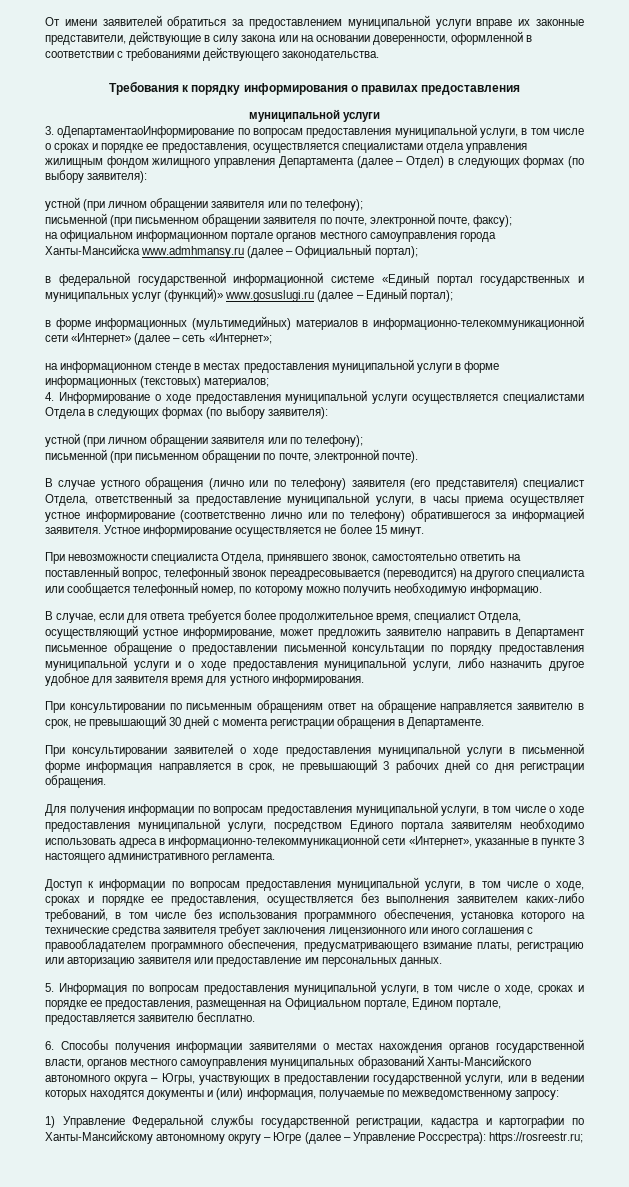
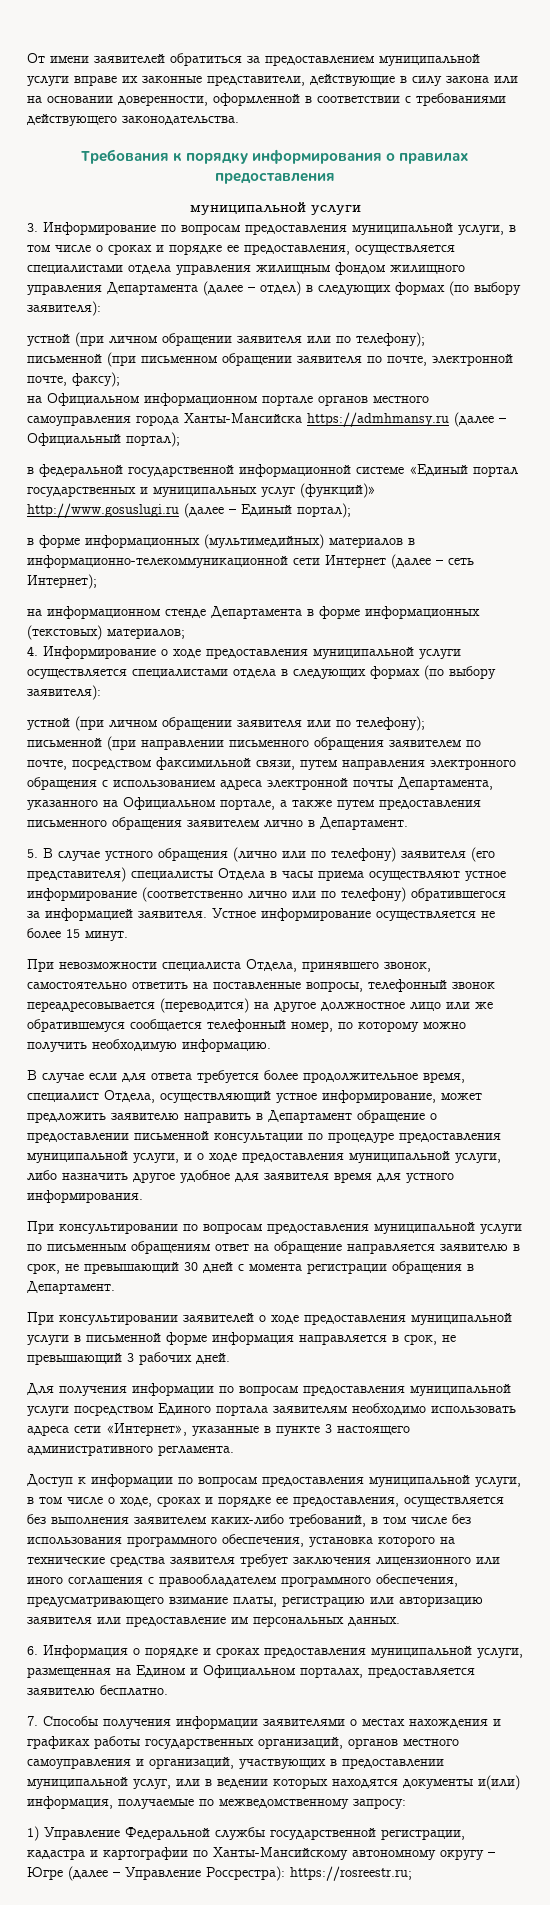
- 3. оДепартаментаоИнформирование по вопросам предоставления муниципальной услуги, в том числе о сроках и порядке ее предоставления, осуществляется специалистами отдела управления жилищным фондом жилищного управления Департамента (далее – Отдел) в следующих формах (по выбору заявителя):
+ 3. Информирование по вопросам предоставления муниципальной услуги, в том числе о сроках и порядке ее предоставления, осуществляется специалистами отдела управления жилищным фондом жилищного управления Департамента (далее – отдел) в следующих формах (по выбору заявителя):
- на официальном информационном портале органов местного самоуправления города Ханты-Мансийска www.admhmansy.ru (далее – Официальный портал);
+ на Официальном информационном портале органов местного самоуправления города Ханты-Мансийска https://admhmansy.ru (далее – Официальный портал);
- в федеральной государственной информационной системе «Единый портал государственных и муниципальных услуг (функций)» www.gosuslugi.ru (далее – Единый портал);
+ в федеральной государственной информационной системе «Единый портал государственных и муниципальных услуг (функций)» http://www.gosuslugi.ru (далее – Единый портал);
- в форме информационных (мультимедийных) материалов в информационно-телекоммуникационной сети «Интернет» (далее – сеть «Интернет»;
+ в форме информационных (мультимедийных) материалов в информационно-телекоммуникационной сети Интернет (далее – сеть Интернет);
- на информационном стенде в местах предоставления муниципальной услуги в форме информационных (текстовых) материалов;
+ на информационном стенде Департамента в форме информационных (текстовых) материалов;
- 4. Информирование о ходе предоставления муниципальной услуги осуществляется специалистами Отдела в следующих формах (по выбору заявителя):
+ 4. Информирование о ходе предоставления муниципальной услуги осуществляется специалистами отдела в следующих формах (по выбору заявителя):
- письменной (при письменном обращении по почте, электронной почте).
- В случае устного обращения (лично или по телефону) заявителя (его представителя) специалист Отдела, ответственный за предоставление муниципальной услуги, в часы приема осуществляет устное информирование (соответственно лично или по телефону) обратившегося за информацией заявителя.
+ письменной (при направлении письменного обращения заявителем по почте, посредством факсимильной связи, путем направления электронного обращения с использованием адреса электронной почты Департамента, указанного на Официальном портале, а также путем предоставления письменного обращения заявителем лично в Департамент.
+ 5. В случае устного обращения (лично или по телефону) заявителя (его представителя) специалисты Отдела в часы приема осуществляют устное информирование (соответственно лично или по телефону) обратившегося за информацией заявителя.
- При невозможности специалиста Отдела, принявшего звонок, самостоятельно ответить на поставленный вопрос, телефонный звонок переадресовывается (переводится) на другого специалиста или сообщается телефонный номер, по которому можно получить необходимую информацию.
+ При невозможности специалиста Отдела, принявшего звонок, самостоятельно ответить на поставленные вопросы, телефонный звонок переадресовывается (переводится) на другое должностное лицо или же обратившемуся сообщается телефонный номер, по которому можно получить необходимую информацию.
- В случае, если для ответа требуется более продолжительное время, специалист Отдела, осуществляющий устное информирование, может предложить заявителю направить в Департамент письменное обращение о предоставлении письменной консультации по порядку предоставления муниципальной услуги и о ходе предоставления муниципальной услуги, либо назначить другое удобное для заявителя время для устного информирования.
+ В случае если для ответа требуется более продолжительное время, специалист Отдела, осуществляющий устное информирование, может предложить заявителю направить в Департамент обращение о предоставлении письменной консультации по процедуре предоставления муниципальной услуги, и о ходе предоставления муниципальной услуги, либо назначить другое удобное для заявителя время для устного информирования.
- При консультировании по письменным обращениям ответ на обращение направляется заявителю в срок, не превышающий 30 дней с момента регистрации обращения в Департаменте.
+ При консультировании по вопросам предоставления муниципальной услуги по письменным обращениям ответ на обращение направляется заявителю в срок, не превышающий 30 дней с момента регистрации обращения в Департамент.
- При консультировании заявителей о ходе предоставления муниципальной услуги в письменной форме информация направляется в срок, не превышающий 3 рабочих дней со дня регистрации обращения.
+ При консультировании заявителей о ходе предоставления муниципальной услуги в письменной форме информация направляется в срок, не превышающий 3 рабочих дней.
- Для получения информации по вопросам предоставления муниципальной услуги, в том числе о ходе предоставления муниципальной услуги, посредством Единого портала заявителям необходимо использовать адреса в информационно-телекоммуникационной сети «Интернет», указанные в пункте 3 настоящего административного регламента.
+ Для получения информации по вопросам предоставления муниципальной услуги посредством Единого портала заявителям необходимо использовать адреса сети «Интернет», указанные в пункте 3 настоящего административного регламента.
- 5. Информация по вопросам предоставления муниципальной услуги, в том числе о ходе, сроках и порядке ее предоставления, размещенная на Официальном портале, Едином портале, предоставляется заявителю бесплатно.
+ 6. Информация о порядке и сроках предоставления муниципальной услуги, размещенная на Едином и Официальном порталах, предоставляется заявителю бесплатно.
- 6. Способы получения информации заявителями о местах нахождения органов государственной власти, органов местного самоуправления муниципальных образований Ханты-Мансийского автономного округа – Югры, участвующих в предоставлении государственной услуги, или в ведении которых находятся документы и (или) информация, получаемые по межведомственному запросу:
+ 7. Способы получения информации заявителями о местах нахождения и графиках работы государственных организаций, органов местного самоуправления и организаций, участвующих в предоставлении муниципальной услуг, или в ведении которых находятся документы и(или) информация, получаемые по межведомственному запросу:

